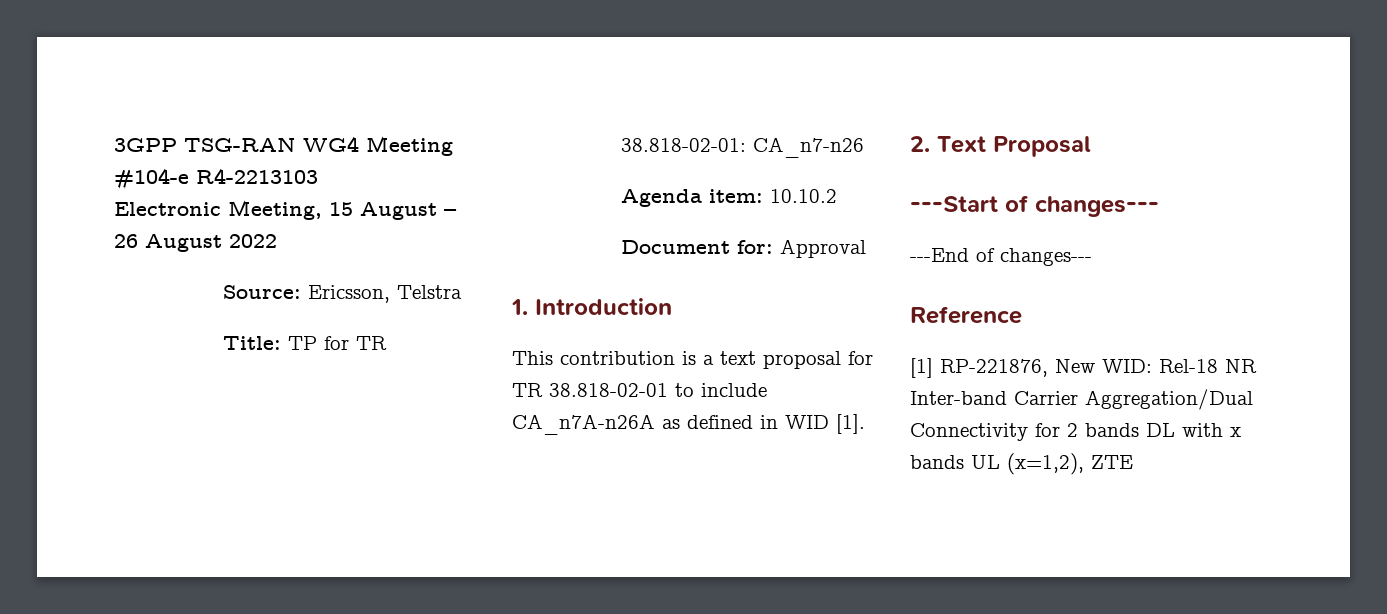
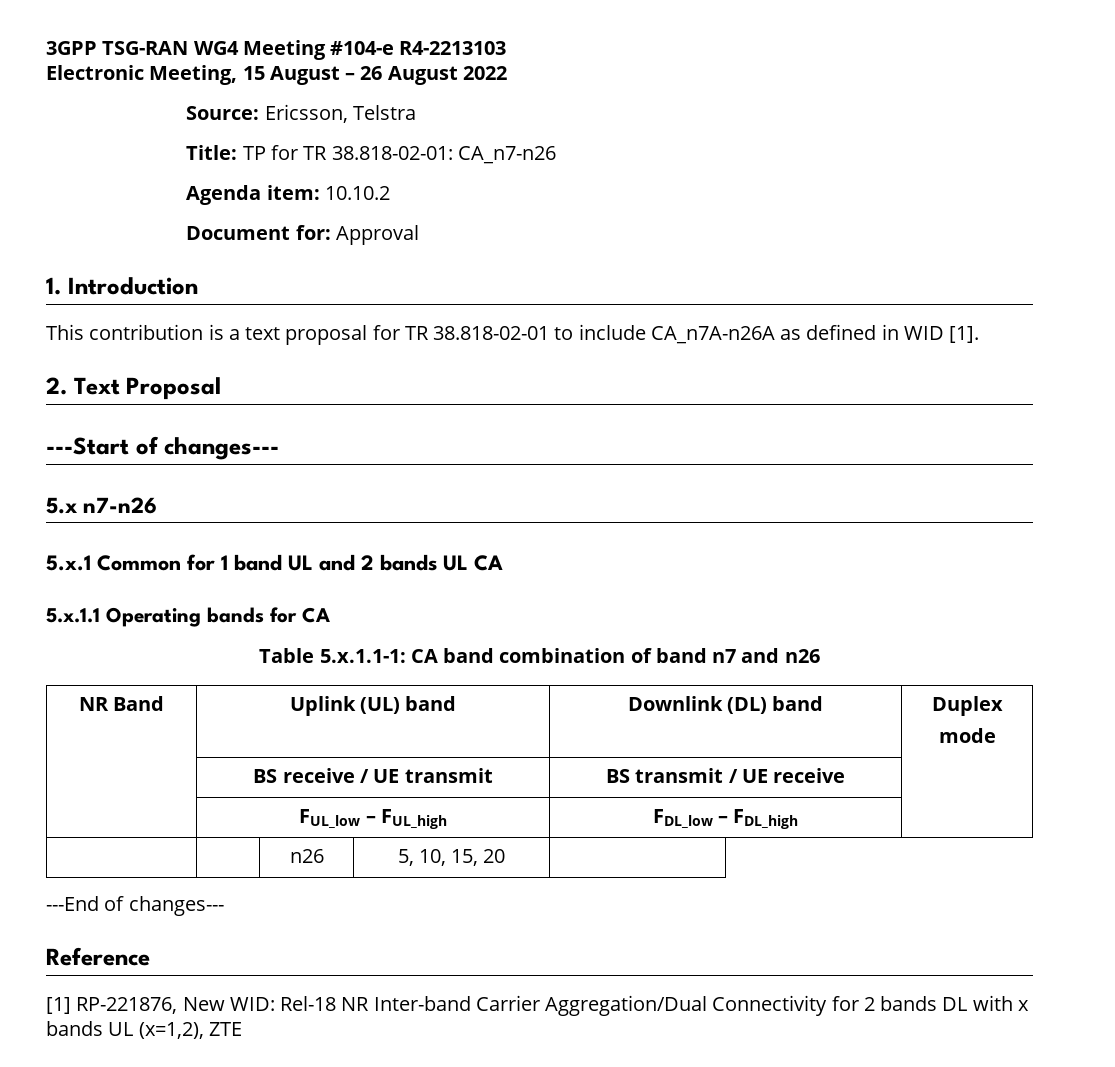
+ 5.x n7-n26
+ 5.x.1 Common for 1 band UL and 2 bands UL CA
+ 5.x.1.1 Operating bands for CA
+ Table 5.x.1.1-1: CA band combination of band n7 and n26
+ NR Band | Uplink (UL) band | Downlink (DL) band | Duplex
+ mode
+ | BS receive / UE transmit | BS transmit / UE receive |
+ | FUL_low – FUL_high | FDL_low – FDL_high |
+ | | n26 | 5, 10, 15, 20 |

